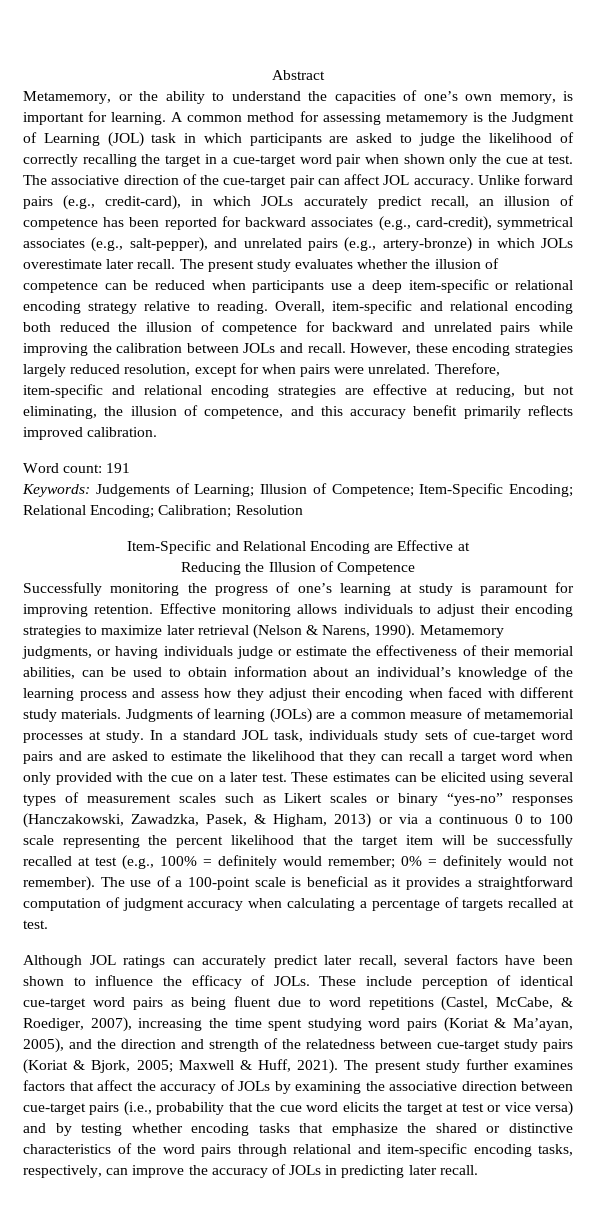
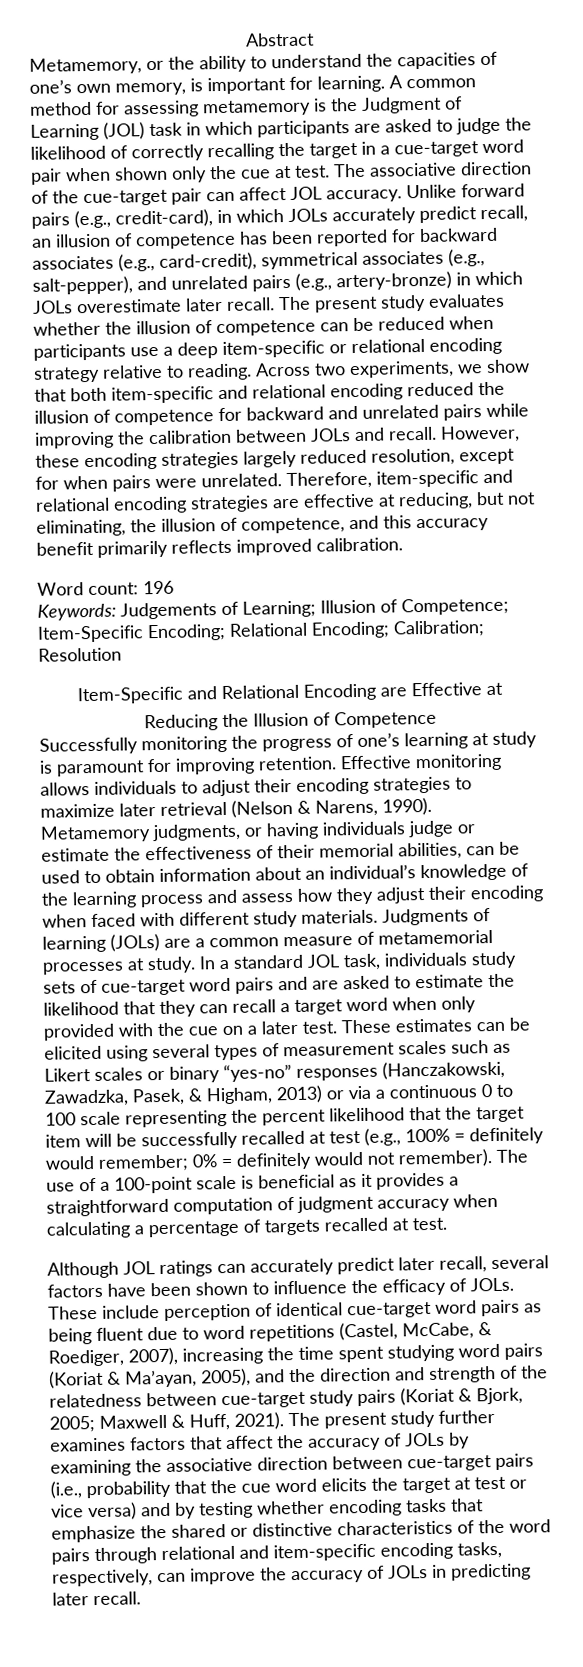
- Overall, item-specific and relational encoding both reduced the illusion of competence for backward and unrelated pairs while improving the calibration between JOLs and recall.
+ Across two experiments, we show that both item-specific and relational encoding reduced the illusion of competence for backward and unrelated pairs while improving the calibration between JOLs and recall.
- Word count: 191
+ Word count: 196

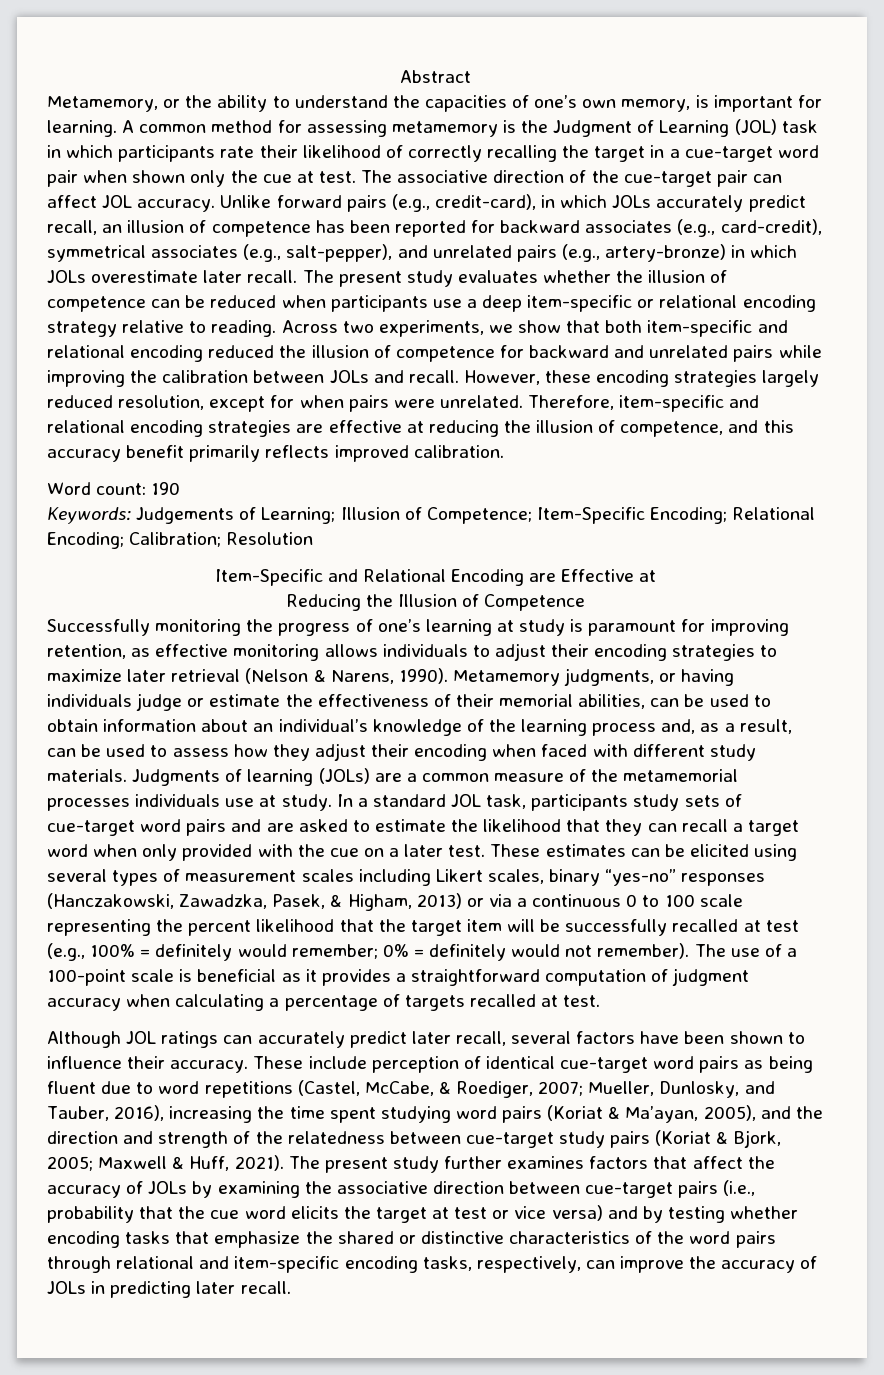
- A common method for assessing metamemory is the Judgment of Learning (JOL) task in which participants are asked to judge the likelihood of correctly recalling the target in a cue-target word pair when shown only the cue at test.
+ A common method for assessing metamemory is the Judgment of Learning (JOL) task in which participants rate their likelihood of correctly recalling the target in a cue-target word pair when shown only the cue at test.
- Therefore, item-specific and relational encoding strategies are effective at reducing, but not eliminating, the illusion of competence, and this accuracy benefit primarily reflects improved calibration.
+ Therefore, item-specific and relational encoding strategies are effective at reducing the illusion of competence, and this accuracy benefit primarily reflects improved calibration.
- Word count: 196
+ Word count: 190
- Successfully monitoring the progress of one’s learning at study is paramount for improving retention. Effective monitoring allows individuals to adjust their encoding strategies to maximize later retrieval (Nelson & Narens, 1990).
+ Successfully monitoring the progress of one’s learning at study is paramount for improving retention, as effective monitoring allows individuals to adjust their encoding strategies to maximize later retrieval (Nelson & Narens, 1990).
- Metamemory judgments, or having individuals judge or estimate the effectiveness of their memorial abilities, can be used to obtain information about an individual’s knowledge of the learning process and assess how they adjust their encoding when faced with different study materials.
+ Metamemory judgments, or having individuals judge or estimate the effectiveness of their memorial abilities, can be used to obtain information about an individual’s knowledge of the learning process and, as a result, can be used to assess how they adjust their encoding when faced with different study materials.
- Judgments of learning (JOLs) are a common measure of metamemorial processes at study.
+ Judgments of learning (JOLs) are a common measure of the metamemorial processes individuals use at study.
- In a standard JOL task, individuals study sets of cue-target word pairs and are asked to estimate the likelihood that they can recall a target word when only provided with the cue on a later test.
+ In a standard JOL task, participants study sets of cue-target word pairs and are asked to estimate the likelihood that they can recall a target word when only provided with the cue on a later test.
- These estimates can be elicited using several types of measurement scales such as Likert scales or binary “yes-no” responses (Hanczakowski, Zawadzka, Pasek, & Higham, 2013) or via a continuous 0 to 100 scale representing the percent likelihood that the target item will be successfully recalled at test (e.g., 100% = definitely would remember; 0% = definitely would not remember).
+ These estimates can be elicited using several types of measurement scales including Likert scales, binary “yes-no” responses (Hanczakowski, Zawadzka, Pasek, & Higham, 2013) or via a continuous 0 to 100 scale representing the percent likelihood that the target item will be successfully recalled at test (e.g., 100% = definitely would remember; 0% = definitely would not remember).
- Although JOL ratings can accurately predict later recall, several factors have been shown to influence the efficacy of JOLs.
+ Although JOL ratings can accurately predict later recall, several factors have been shown to influence their accuracy.
- These include perception of identical cue-target word pairs as being fluent due to word repetitions (Castel, McCabe, & Roediger, 2007), increasing the time spent studying word pairs (Koriat & Ma’ayan, 2005), and the direction and strength of the relatedness between cue-target study pairs (Koriat & Bjork, 2005; Maxwell & Huff, 2021).
+ These include perception of identical cue-target word pairs as being fluent due to word repetitions (Castel, McCabe, & Roediger, 2007; Mueller, Dunlosky, and Tauber, 2016), increasing the time spent studying word pairs (Koriat & Ma’ayan, 2005), and the direction and strength of the relatedness between cue-target study pairs (Koriat & Bjork, 2005; Maxwell & Huff, 2021).

